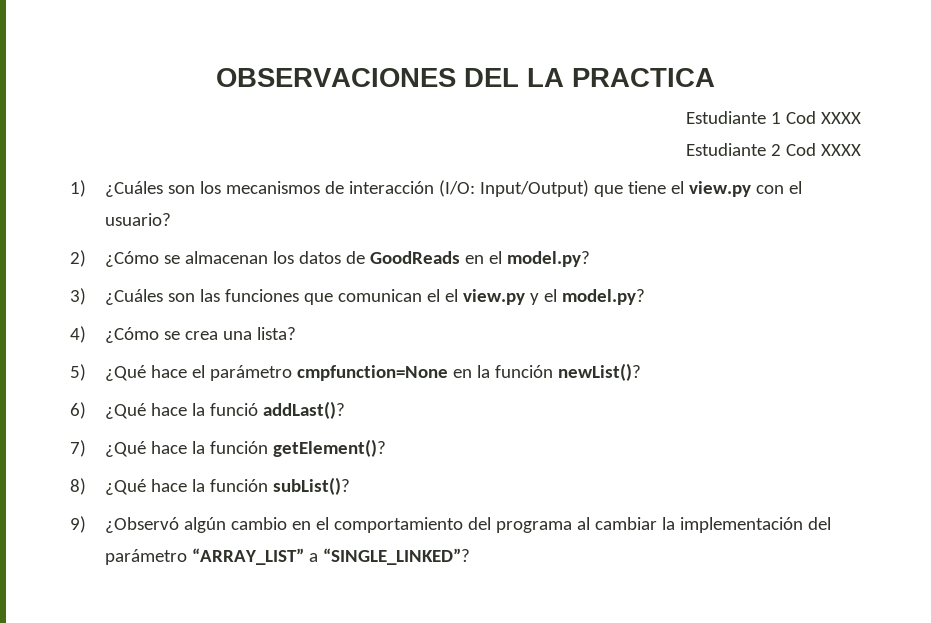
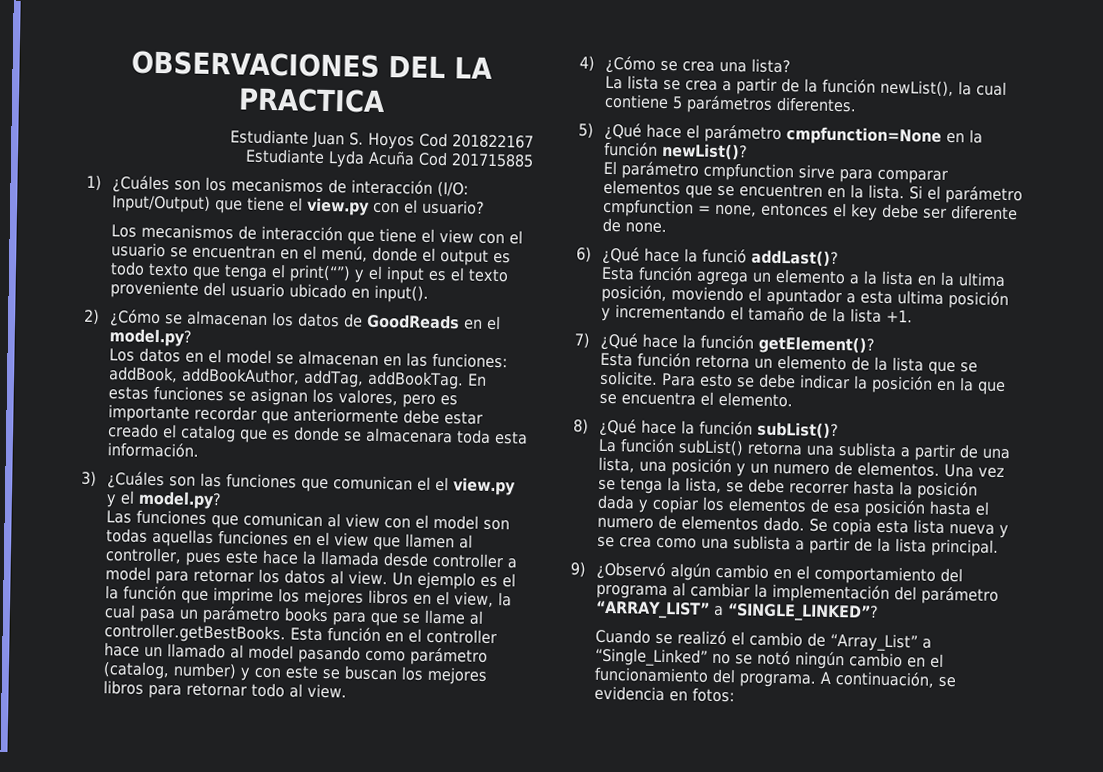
- Estudiante 1 Cod XXXX
- Estudiante 2 Cod XXXX
+ Estudiante Juan S. Hoyos Cod 201822167
+ Estudiante Lyda Acuña Cod 201715885
+ Los mecanismos de interacción que tiene el view con el usuario se encuentran en el menú, donde el output es todo texto que tenga el print(“”) y el input es el texto proveniente del usuario ubicado en input().
+ Los datos en el model se almacenan en las funciones: addBook, addBookAuthor, addTag, addBookTag. En estas funciones se asignan los valores, pero es importante recordar que anteriormente debe estar creado el catalog que es donde se almacenara toda esta información.
+ Las funciones que comunican al view con el model son todas aquellas funciones en el view que llamen al controller, pues este hace la llamada desde controller a model para retornar los datos al view. Un ejemplo es el la función que imprime los mejores libros en el view, la cual pasa un parámetro books para que se llame al controller.getBestBooks. Esta función en el controller hace un llamado al model pasando como parámetro (catalog, number) y con este se buscan los mejores libros para retornar todo al view.
+ La lista se crea a partir de la función newList(), la cual contiene 5 parámetros diferentes.
+ El parámetro cmpfunction sirve para comparar elementos que se encuentren en la lista. Si el parámetro cmpfunction = none, entonces el key debe ser diferente de none.
+ Esta función agrega un elemento a la lista en la ultima posición, moviendo el apuntador a esta ultima posición y incrementando el tamaño de la lista +1.
+ Esta función retorna un elemento de la lista que se solicite. Para esto se debe indicar la posición en la que se encuentra el elemento.
+ La función subList() retorna una sublista a partir de una lista, una posición y un numero de elementos. Una vez se tenga la lista, se debe recorrer hasta la posición dada y copiar los elementos de esa posición hasta el numero de elementos dado. Se copia esta lista nueva y se crea como una sublista a partir de la lista principal.
+ Cuando se realizó el cambio de “Array_List” a “Single_Linked” no se notó ningún cambio en el funcionamiento del programa. A continuación, se evidencia en fotos:

